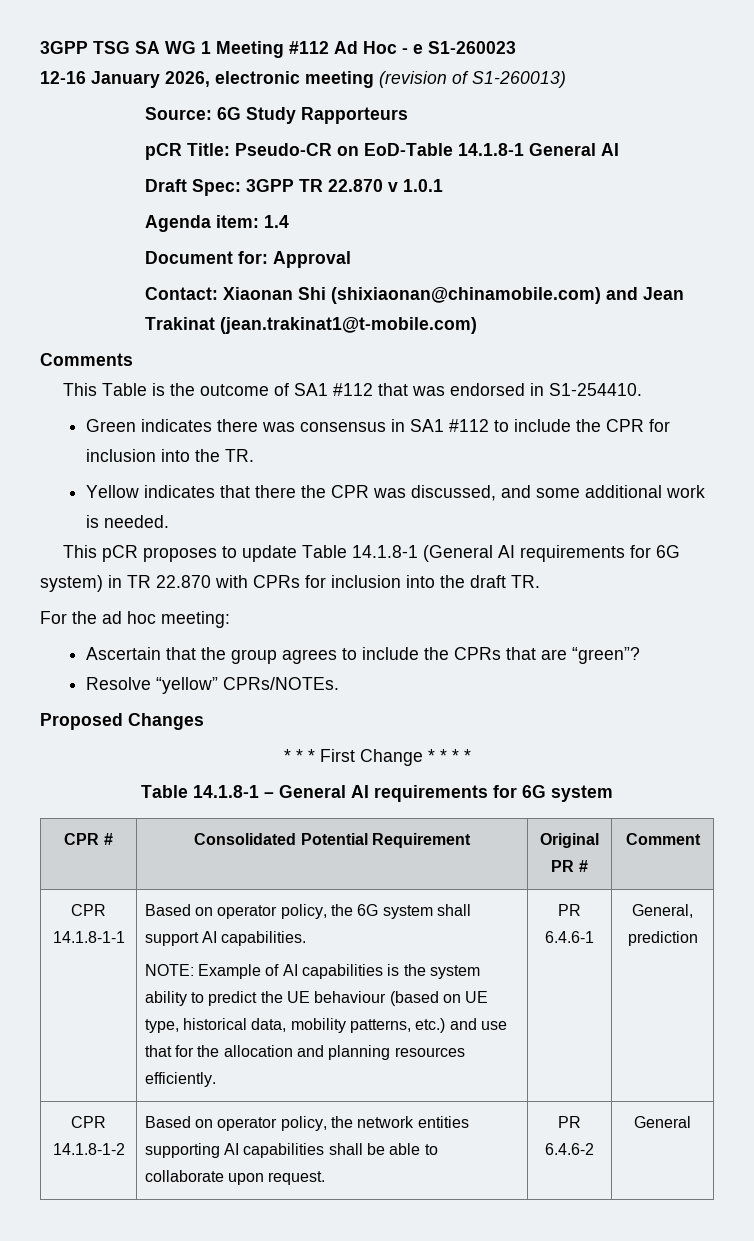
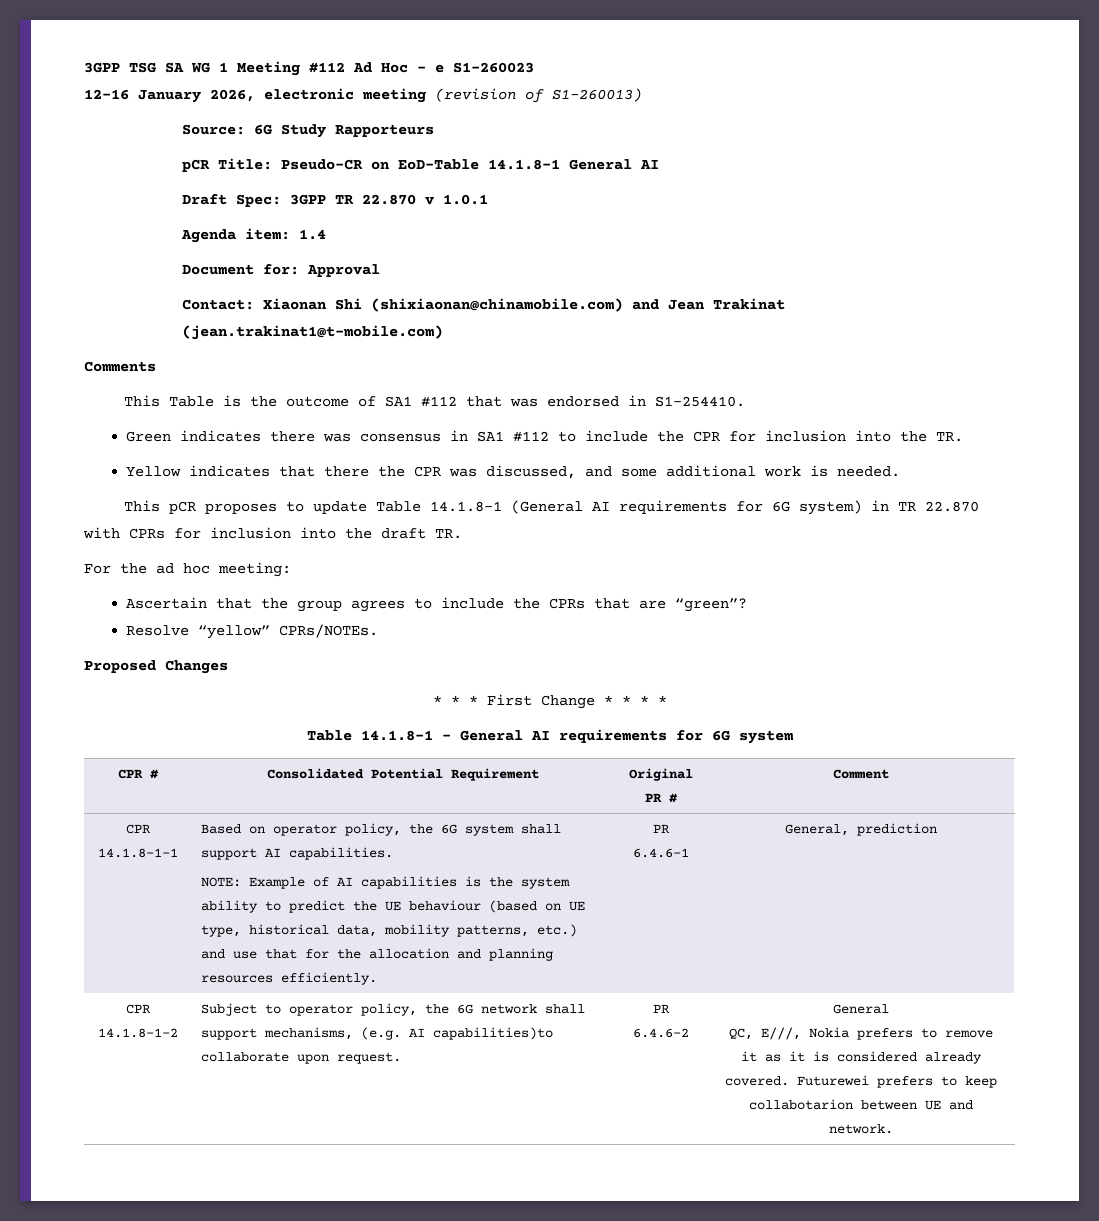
- Based on operator policy, the network entities supporting AI capabilities shall be able to collaborate upon request.
+ Subject to operator policy, the 6G network shall support mechanisms, (e.g. AI capabilities)to collaborate upon request.
+ QC, E///, Nokia prefers to remove it as it is considered already covered. Futurewei prefers to keep collabotarion between UE and network.

